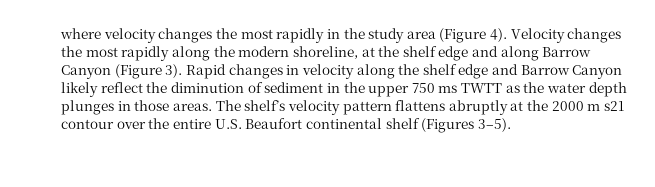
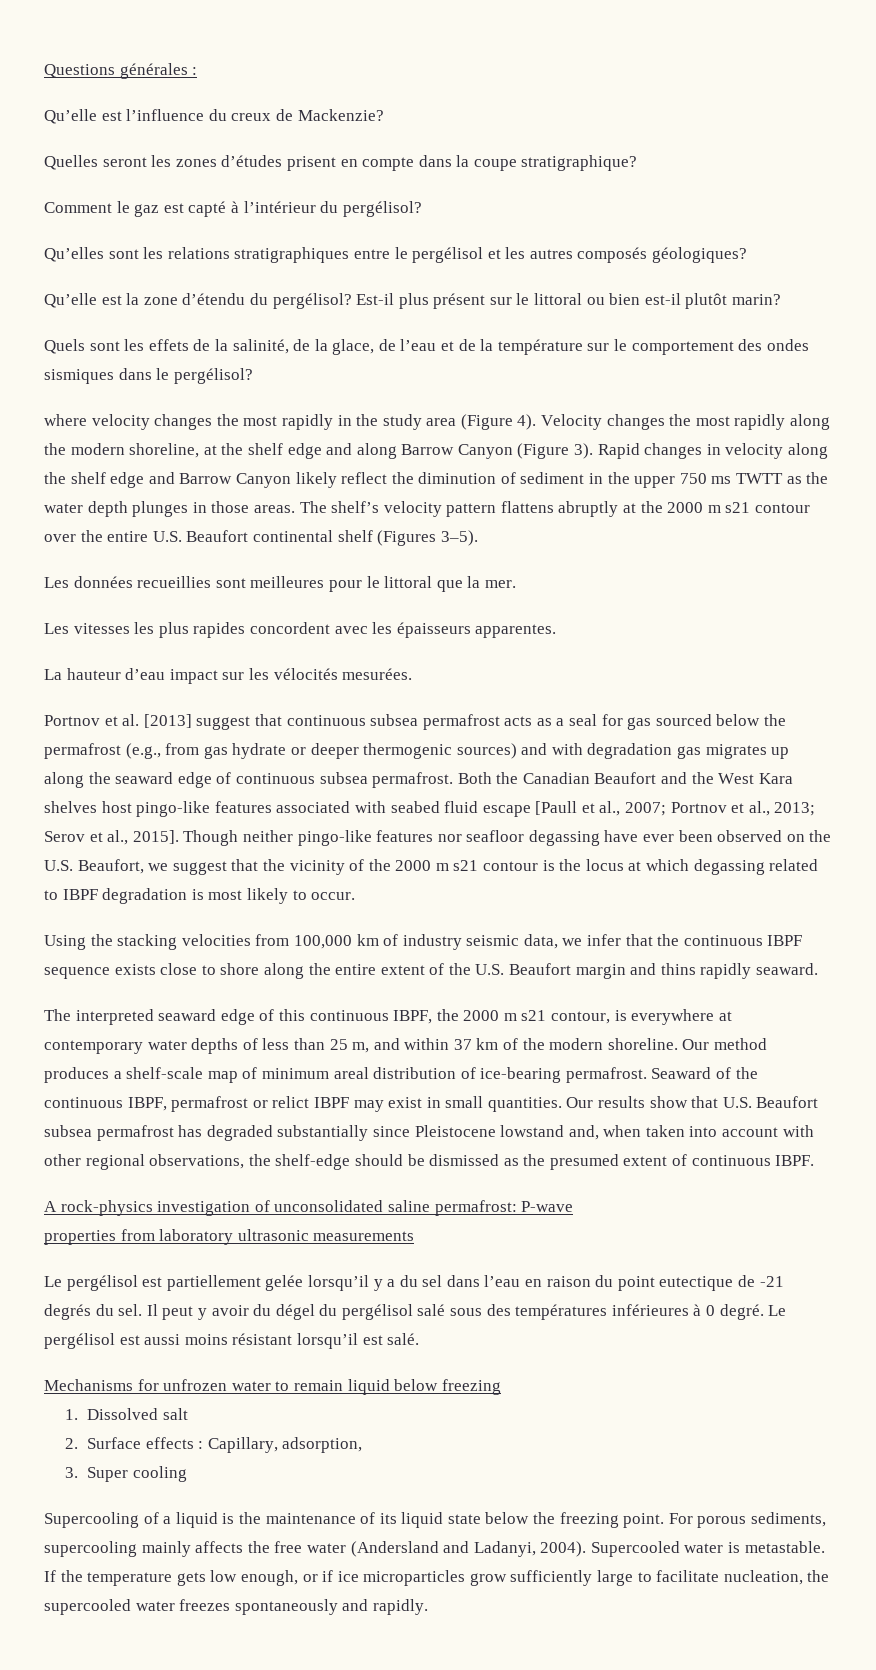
+ Questions générales :
+ Qu’elle est l’influence du creux de Mackenzie?
+ Quelles seront les zones d’études prisent en compte dans la coupe stratigraphique?
+ Comment le gaz est capté à l’intérieur du pergélisol?
+ Qu’elles sont les relations stratigraphiques entre le pergélisol et les autres composés géologiques?
+ Qu’elle est la zone d’étendu du pergélisol? Est-il plus présent sur le littoral ou bien est-il plutôt marin?
+ Quels sont les effets de la salinité, de la glace, de l’eau et de la température sur le comportement des ondes sismiques dans le pergélisol?
+ Les données recueillies sont meilleures pour le littoral que la mer.
+ Les vitesses les plus rapides concordent avec les épaisseurs apparentes.
+ La hauteur d’eau impact sur les vélocités mesurées.
+ Portnov et al. [2013] suggest that continuous subsea permafrost acts as a seal for gas sourced below the permafrost (e.g., from gas hydrate or deeper thermogenic sources) and with degradation gas migrates up along the seaward edge of continuous subsea permafrost. Both the Canadian Beaufort and the West Kara shelves host pingo-like features associated with seabed fluid escape [Paull et al., 2007; Portnov et al., 2013; Serov et al., 2015]. Though neither pingo-like features nor seafloor degassing have ever been observed on the U.S. Beaufort, we suggest that the vicinity of the 2000 m s21 contour is the locus at which degassing related to IBPF degradation is most likely to occur.
+ Using the stacking velocities from 100,000 km of industry seismic data, we infer that the continuous IBPF sequence exists close to shore along the entire extent of the U.S. Beaufort margin and thins rapidly seaward.
+ The interpreted seaward edge of this continuous IBPF, the 2000 m s21 contour, is everywhere at contemporary water depths of less than 25 m, and within 37 km of the modern shoreline. Our method produces a shelf-scale map of minimum areal distribution of ice-bearing permafrost. Seaward of the continuous IBPF, permafrost or relict IBPF may exist in small quantities. Our results show that U.S. Beaufort subsea permafrost has degraded substantially since Pleistocene lowstand and, when taken into account with other regional observations, the shelf-edge should be dismissed as the presumed extent of continuous IBPF.
+ A rock-physics investigation of unconsolidated saline permafrost: P-wave
+ properties from laboratory ultrasonic measurements
+ Le pergélisol est partiellement gelée lorsqu’il y a du sel dans l’eau en raison du point eutectique de -21 degrés du sel. Il peut y avoir du dégel du pergélisol salé sous des températures inférieures à 0 degré. Le pergélisol est aussi moins résistant lorsqu’il est salé.
+ Mechanisms for unfrozen water to remain liquid below freezing
+ 1. Dissolved salt
+ 2. Surface effects : Capillary, adsorption,
+ 3. Super cooling
+ Supercooling of a liquid is the maintenance of its liquid state below the freezing point. For porous sediments, supercooling mainly affects the free water (Andersland and Ladanyi, 2004). Supercooled water is metastable. If the temperature gets low enough, or if ice microparticles grow sufficiently large to facilitate nucleation, the supercooled water freezes spontaneously and rapidly.

